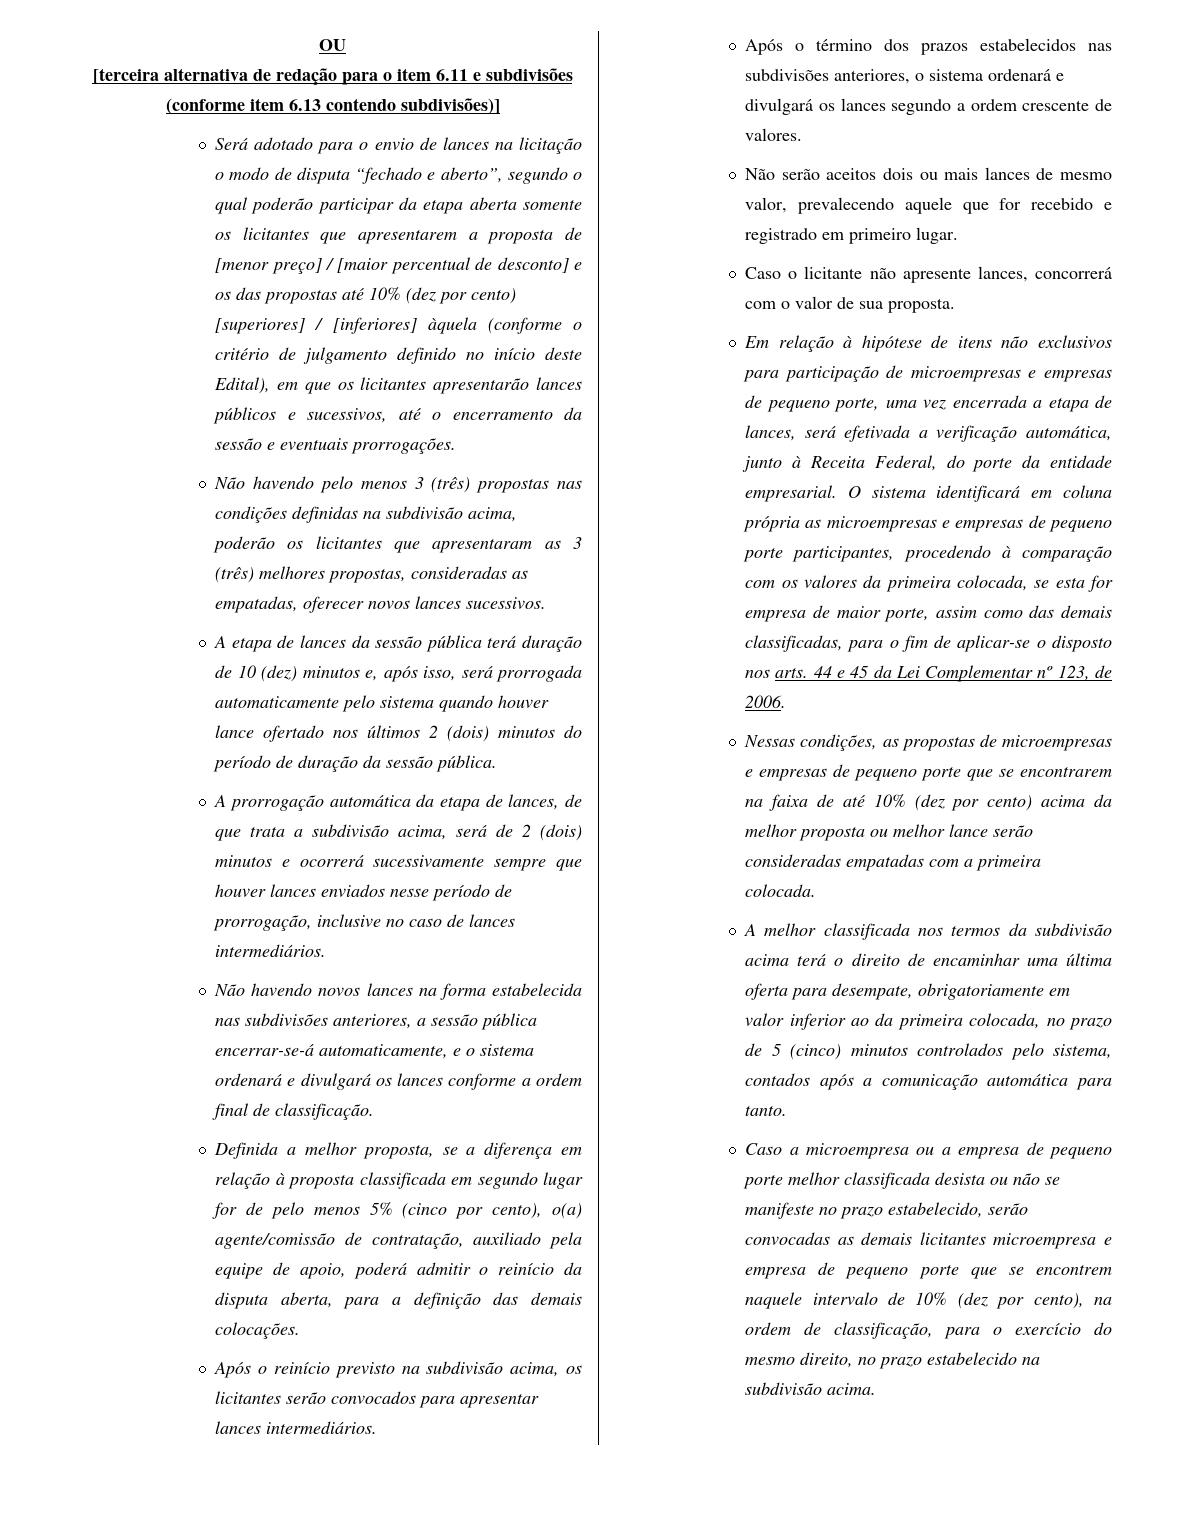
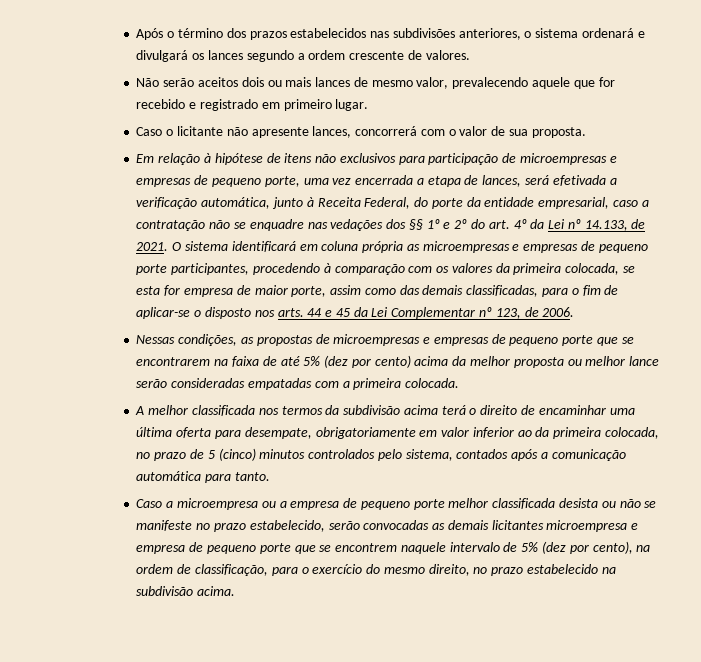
- OU
- [terceira alternativa de redação para o item 6.11 e subdivisões (conforme item 6.13 contendo subdivisões)]
- Será adotado para o envio de lances na licitação o modo de disputa “fechado e aberto”, segundo o qual poderão participar da etapa aberta somente os licitantes que apresentarem a proposta de [menor preço] / [maior percentual de desconto] e os das propostas até 10% (dez por cento) [superiores] / [inferiores] àquela (conforme o critério de julgamento definido no início deste Edital), em que os licitantes apresentarão lances públicos e sucessivos, até o encerramento da sessão e eventuais prorrogações.
- Não havendo pelo menos 3 (três) propostas nas condições definidas na subdivisão acima, poderão os licitantes que apresentaram as 3 (três) melhores propostas, consideradas as empatadas, oferecer novos lances sucessivos.
- A etapa de lances da sessão pública terá duração de 10 (dez) minutos e, após isso, será prorrogada automaticamente pelo sistema quando houver lance ofertado nos últimos 2 (dois) minutos do período de duração da sessão pública.
- A prorrogação automática da etapa de lances, de que trata a subdivisão acima, será de 2 (dois) minutos e ocorrerá sucessivamente sempre que houver lances enviados nesse período de prorrogação, inclusive no caso de lances intermediários.
- Não havendo novos lances na forma estabelecida nas subdivisões anteriores, a sessão pública encerrar-se-á automaticamente, e o sistema ordenará e divulgará os lances conforme a ordem final de classificação.
- Definida a melhor proposta, se a diferença em relação à proposta classificada em segundo lugar for de pelo menos 5% (cinco por cento), o(a) agente/comissão de contratação, auxiliado pela equipe de apoio, poderá admitir o reinício da disputa aberta, para a definição das demais colocações.
- Após o reinício previsto na subdivisão acima, os licitantes serão convocados para apresentar lances intermediários.
- Em relação à hipótese de itens não exclusivos para participação de microempresas e empresas de pequeno porte, uma vez encerrada a etapa de lances, será efetivada a verificação automática, junto à Receita Federal, do porte da entidade empresarial.
+ Em relação à hipótese de itens não exclusivos para participação de microempresas e empresas de pequeno porte, uma vez encerrada a etapa de lances, será efetivada a verificação automática, junto à Receita Federal, do porte da entidade empresarial, caso a contratação não se enquadre nas vedações dos §§ 1º e 2º do art. 4º da Lei nº 14.133, de 2021.
- Nessas condições, as propostas de microempresas e empresas de pequeno porte que se encontrarem na faixa de até 10% (dez por cento) acima da melhor proposta ou melhor lance serão consideradas empatadas com a primeira colocada.
+ Nessas condições, as propostas de microempresas e empresas de pequeno porte que se encontrarem na faixa de até 5% (dez por cento) acima da melhor proposta ou melhor lance serão consideradas empatadas com a primeira colocada.
- Caso a microempresa ou a empresa de pequeno porte melhor classificada desista ou não se manifeste no prazo estabelecido, serão convocadas as demais licitantes microempresa e empresa de pequeno porte que se encontrem naquele intervalo de 10% (dez por cento), na ordem de classificação, para o exercício do mesmo direito, no prazo estabelecido na subdivisão acima.
+ Caso a microempresa ou a empresa de pequeno porte melhor classificada desista ou não se manifeste no prazo estabelecido, serão convocadas as demais licitantes microempresa e empresa de pequeno porte que se encontrem naquele intervalo de 5% (dez por cento), na ordem de classificação, para o exercício do mesmo direito, no prazo estabelecido na subdivisão acima.

